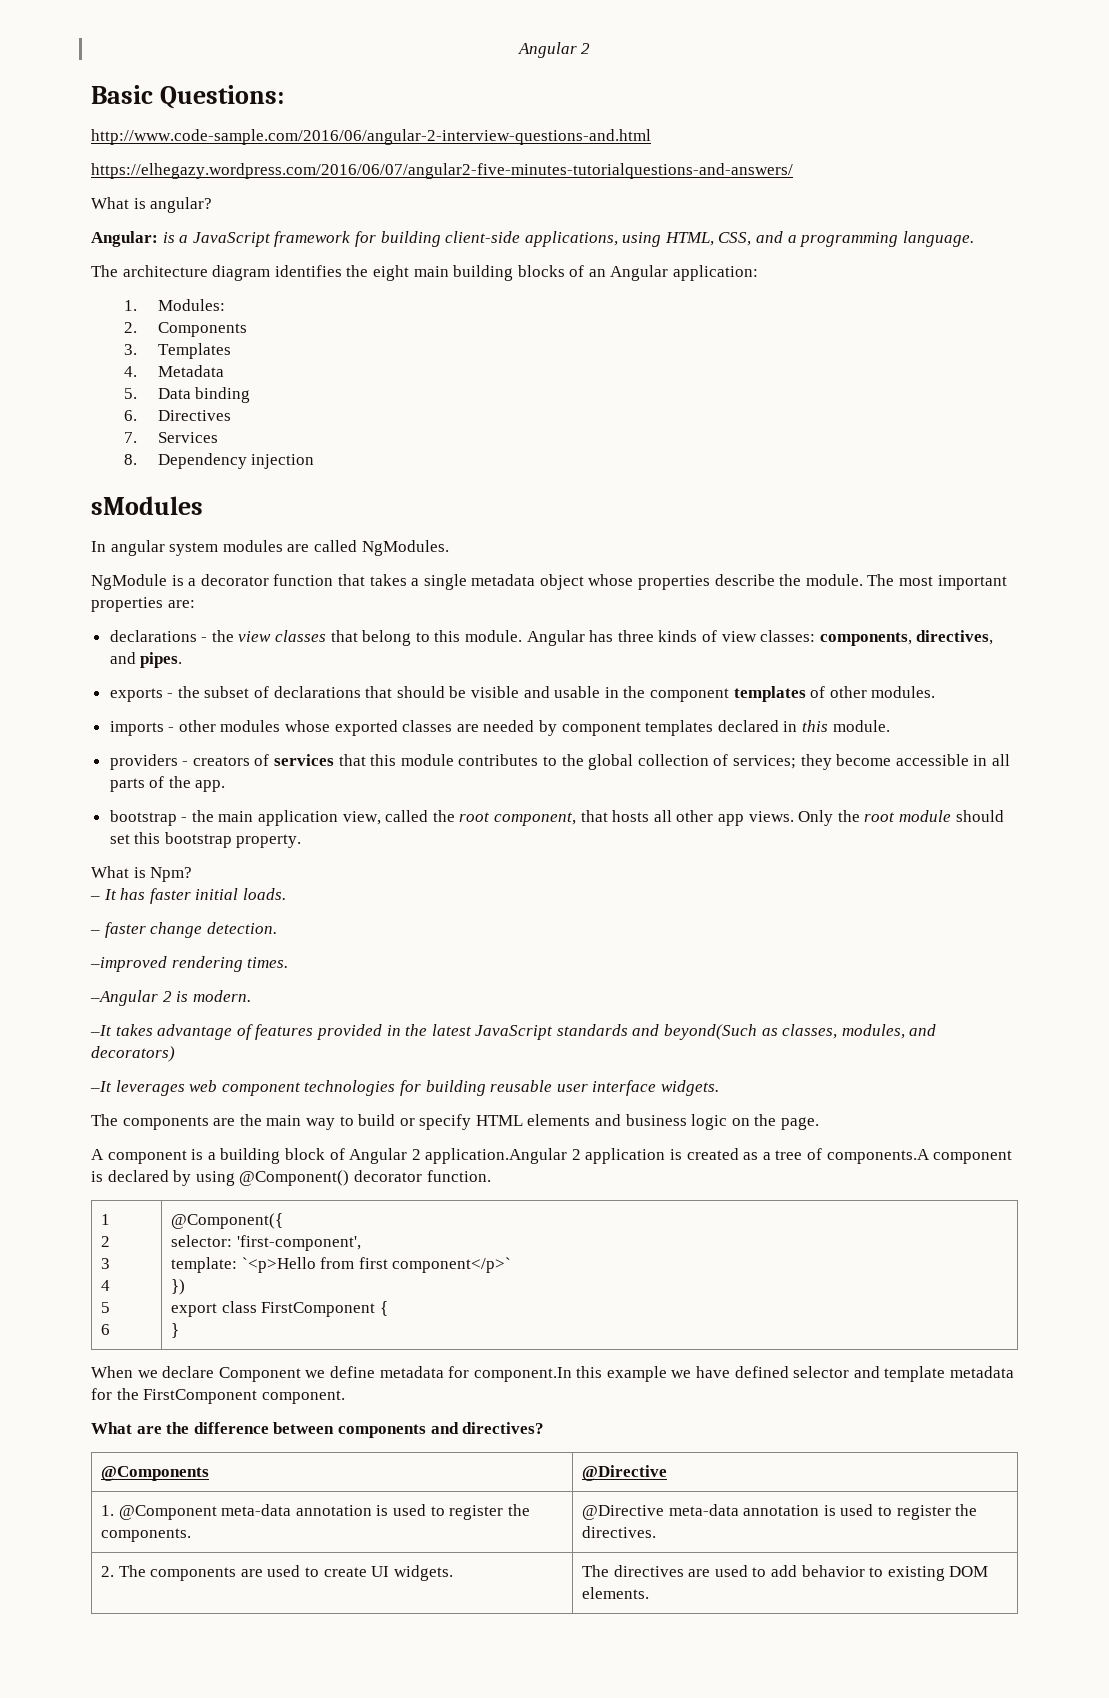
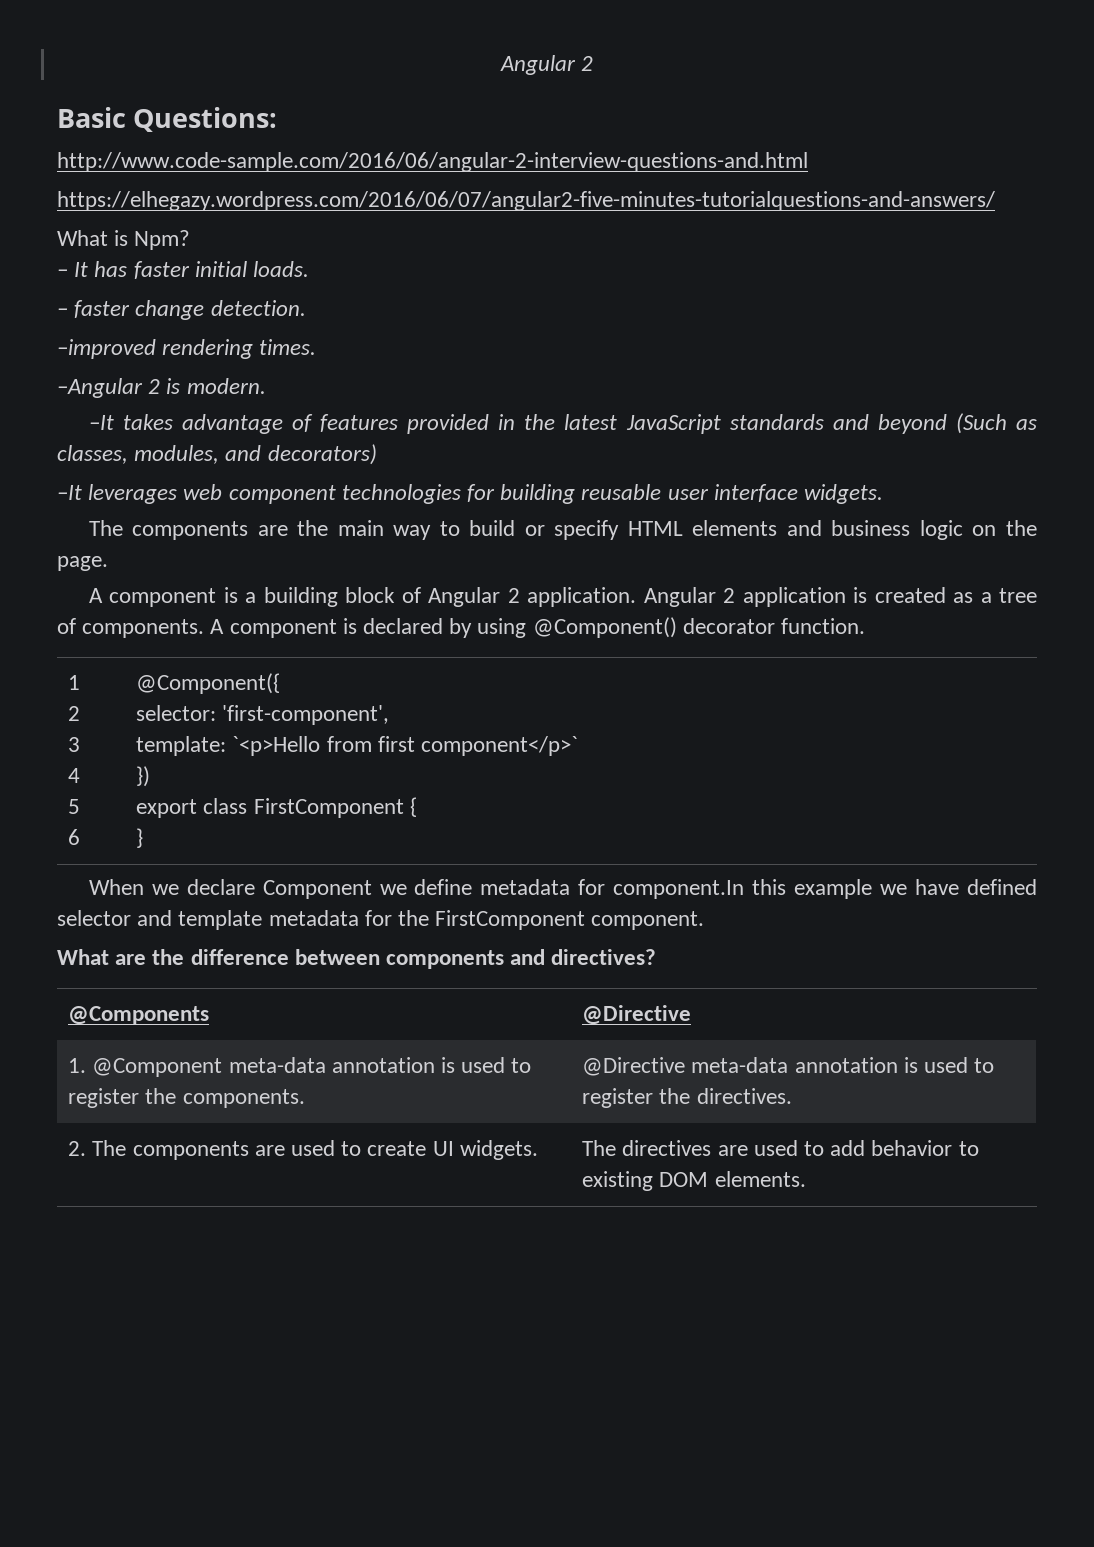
- What is angular?
- Angular: is a JavaScript framework for building client-side applications, using HTML, CSS, and a programming language.
- The architecture diagram identifies the eight main building blocks of an Angular application:
- 1. Modules:
- 2. Components
- 3. Templates
- 4. Metadata
- 5. Data binding
- 6. Directives
- 7. Services
- 8. Dependency injection
- sModules
- In angular system modules are called NgModules.
- NgModule is a decorator function that takes a single metadata object whose properties describe the module. The most important properties are:
- declarations - the view classes that belong to this module. Angular has three kinds of view classes: components, directives, and pipes.
- exports - the subset of declarations that should be visible and usable in the component templates of other modules.
- imports - other modules whose exported classes are needed by component templates declared in this module.
- providers - creators of services that this module contributes to the global collection of services; they become accessible in all parts of the app.
- bootstrap - the main application view, called the root component, that hosts all other app views. Only the root module should set this bootstrap property.
- –It takes advantage of features provided in the latest JavaScript standards and beyond(Such as classes, modules, and decorators)
+ –It takes advantage of features provided in the latest JavaScript standards and beyond (Such as classes, modules, and decorators)
- A component is a building block of Angular 2 application.Angular 2 application is created as a tree of components.A component is declared by using @Component() decorator function.
+ A component is a building block of Angular 2 application. Angular 2 application is created as a tree of components. A component is declared by using @Component() decorator function.

